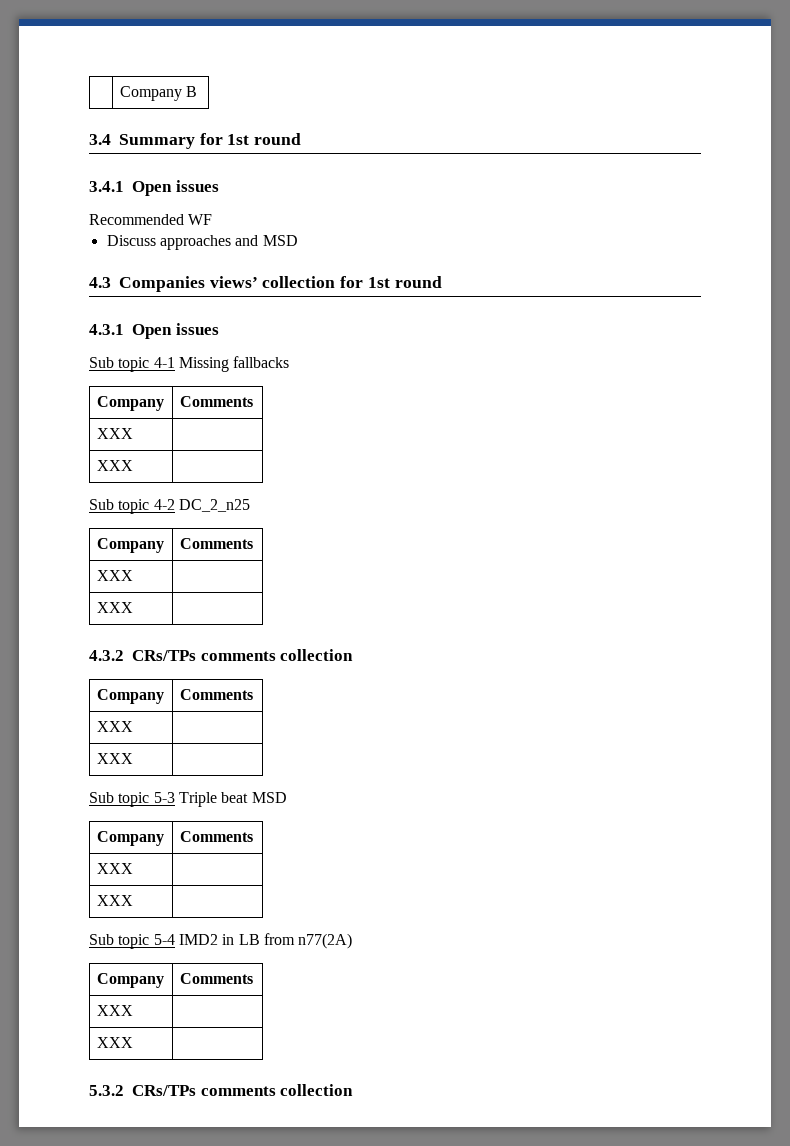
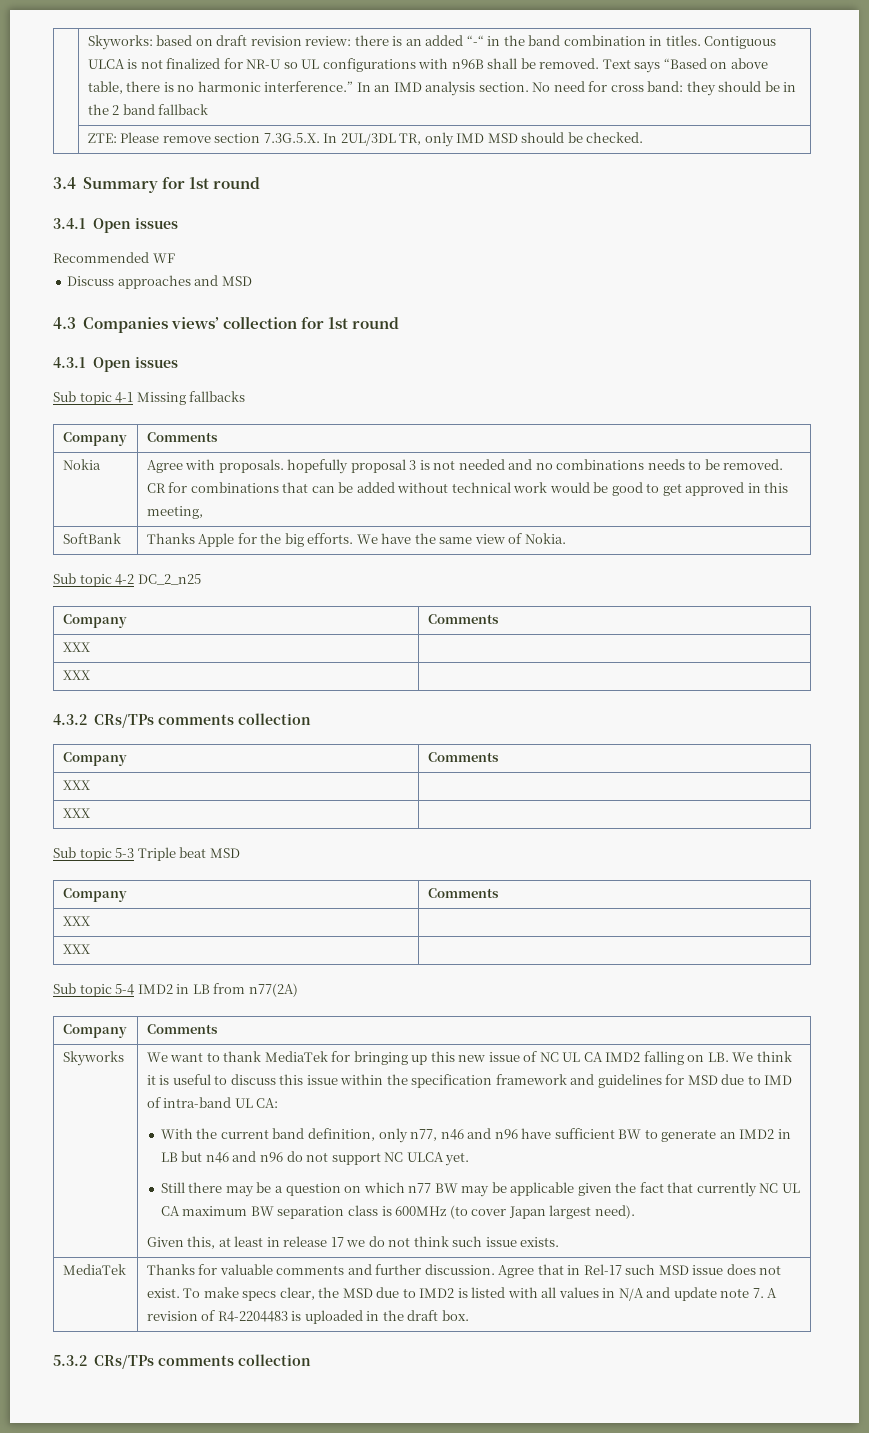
- Company B
+ Skyworks: based on draft revision review: there is an added “-“ in the band combination in titles. Contiguous ULCA is not finalized for NR-U so UL configurations with n96B shall be removed. Text says “Based on above table, there is no harmonic interference.” In an IMD analysis section. No need for cross band: they should be in the 2 band fallback
+ | ZTE: Please remove section 7.3G.5.X. In 2UL/3DL TR, only IMD MSD should be checked.
  Sub topic 4-1 Missing fallbacks
  Company | Comments
- XXX |
- XXX |
+ Nokia | Agree with proposals. hopefully proposal 3 is not needed and no combinations needs to be removed. CR for combinations that can be added without technical work would be good to get approved in this meeting,
+ SoftBank | Thanks Apple for the big efforts. We have the same view of Nokia.
  Sub topic 5-4 IMD2 in LB from n77(2A)
  Company | Comments
- XXX |
- XXX |
+ Skyworks | We want to thank MediaTek for bringing up this new issue of NC UL CA IMD2 falling on LB. We think it is useful to discuss this issue within the specification framework and guidelines for MSD due to IMD of intra-band UL CA:
+ With the current band definition, only n77, n46 and n96 have sufficient BW to generate an IMD2 in LB but n46 and n96 do not support NC ULCA yet.
+ Still there may be a question on which n77 BW may be applicable given the fact that currently NC UL CA maximum BW separation class is 600MHz (to cover Japan largest need).
+ Given this, at least in release 17 we do not think such issue exists.
+ MediaTek | Thanks for valuable comments and further discussion. Agree that in Rel-17 such MSD issue does not exist. To make specs clear, the MSD due to IMD2 is listed with all values in N/A and update note 7. A revision of R4-2204483 is uploaded in the draft box.

